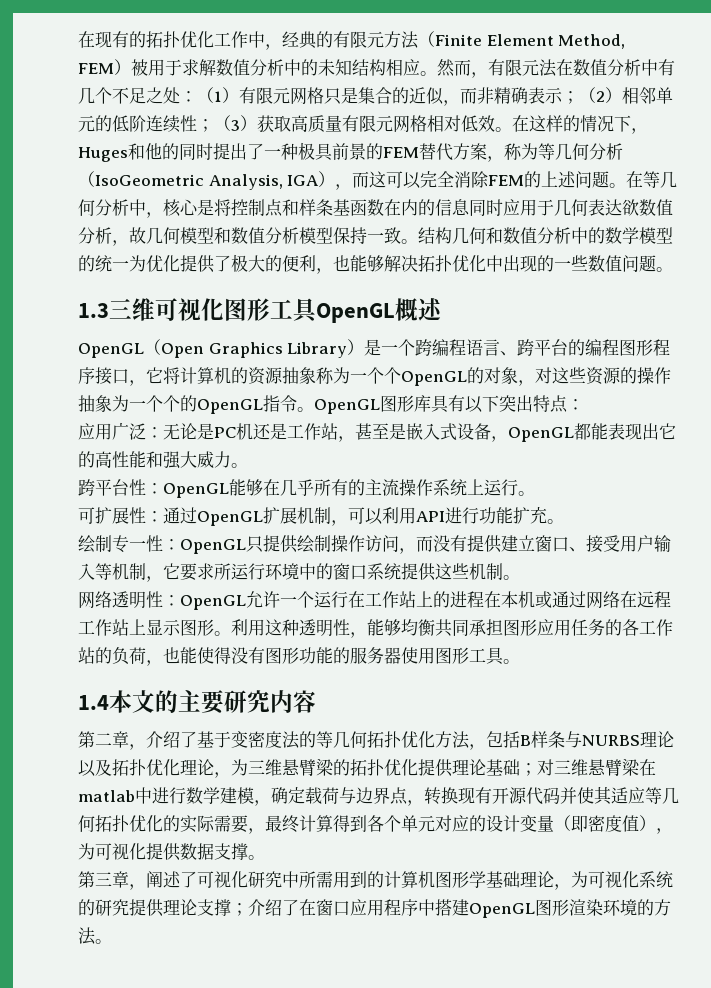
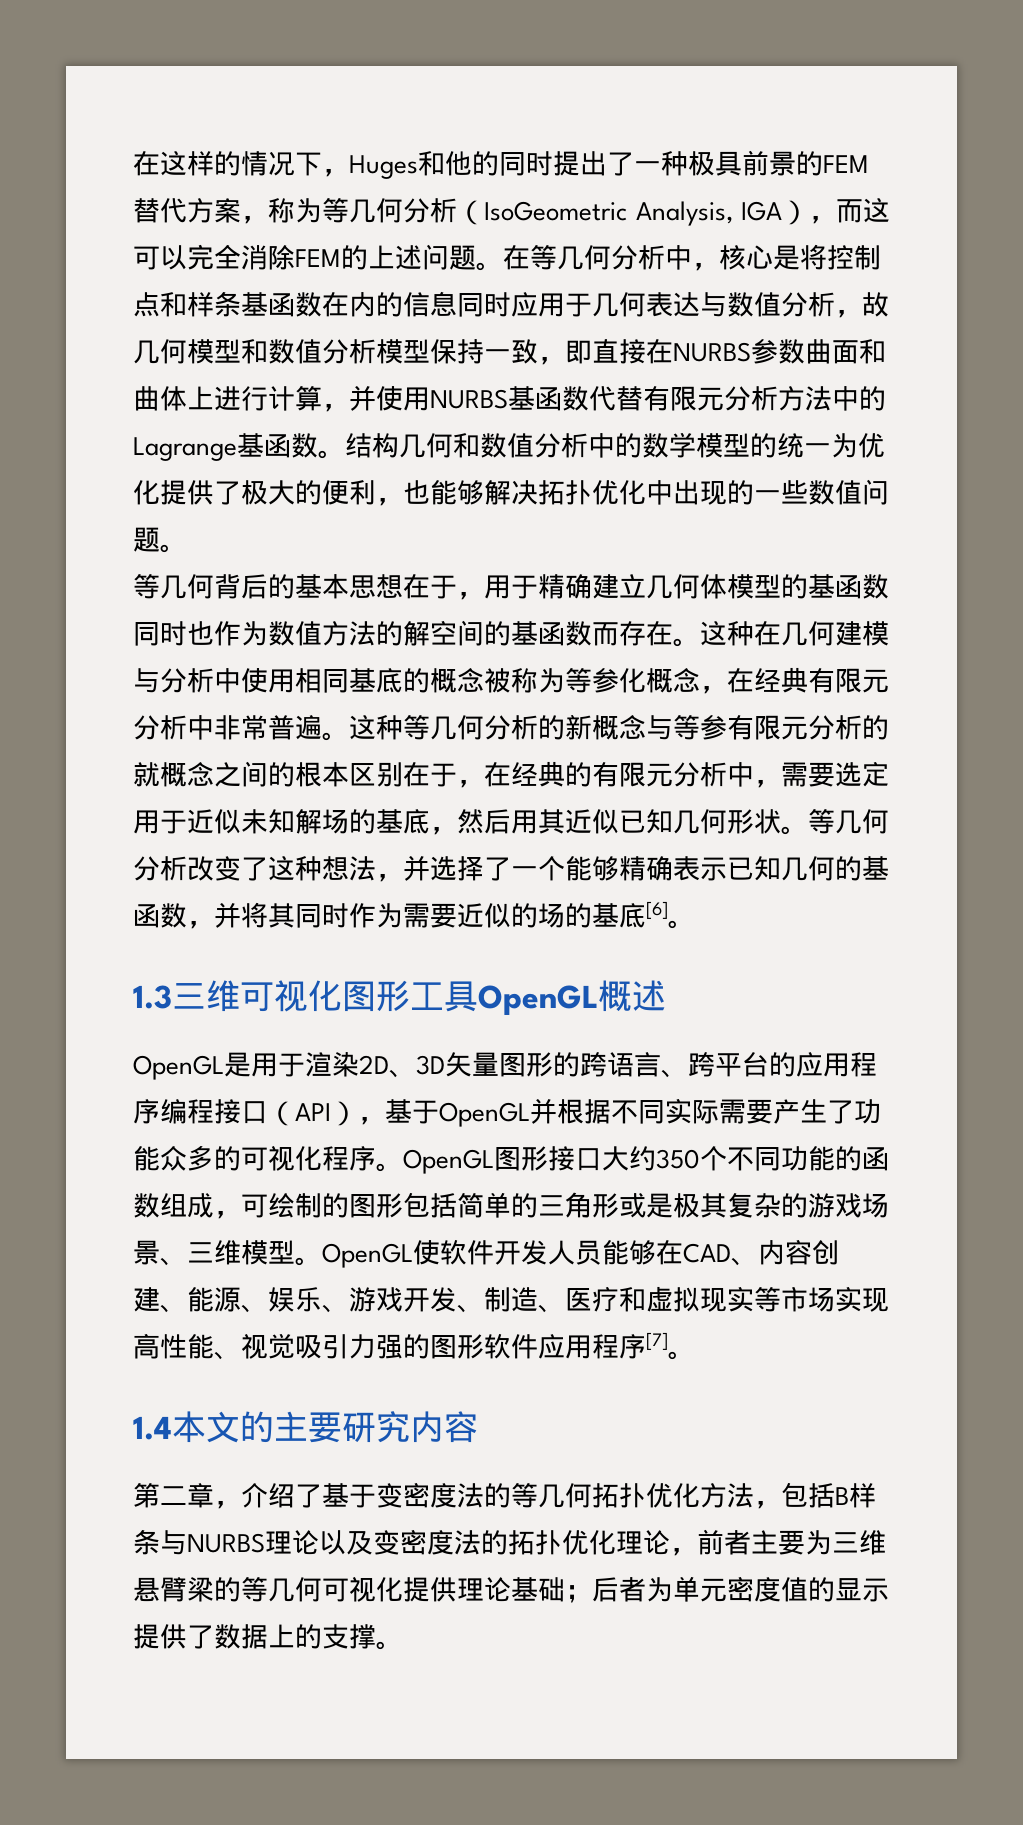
- 在现有的拓扑优化工作中，经典的有限元方法（Finite Element Method, FEM）被用于求解数值分析中的未知结构相应。然而，有限元法在数值分析中有几个不足之处：（1）有限元网格只是集合的近似，而非精确表示；（2）相邻单元的低阶连续性；（3）获取高质量有限元网格相对低效。在这样的情况下，Huges和他的同时提出了一种极具前景的FEM替代方案，称为等几何分析（IsoGeometric Analysis, IGA），而这可以完全消除FEM的上述问题。
+ 在这样的情况下，Huges和他的同时提出了一种极具前景的FEM替代方案，称为等几何分析（IsoGeometric Analysis, IGA），而这可以完全消除FEM的上述问题。
- 在等几何分析中，核心是将控制点和样条基函数在内的信息同时应用于几何表达欲数值分析，故几何模型和数值分析模型保持一致。
+ 在等几何分析中，核心是将控制点和样条基函数在内的信息同时应用于几何表达与数值分析，故几何模型和数值分析模型保持一致，即直接在NURBS参数曲面和曲体上进行计算，并使用NURBS基函数代替有限元分析方法中的Lagrange基函数。
+ 等几何背后的基本思想在于，用于精确建立几何体模型的基函数同时也作为数值方法的解空间的基函数而存在。这种在几何建模与分析中使用相同基底的概念被称为等参化概念，在经典有限元分析中非常普遍。这种等几何分析的新概念与等参有限元分析的就概念之间的根本区别在于，在经典的有限元分析中，需要选定用于近似未知解场的基底，然后用其近似已知几何形状。等几何分析改变了这种想法，并选择了一个能够精确表示已知几何的基函数，并将其同时作为需要近似的场的基底[6]。
- OpenGL（Open Graphics Library）是一个跨编程语言、跨平台的编程图形程序接口，它将计算机的资源抽象称为一个个OpenGL的对象，对这些资源的操作抽象为一个个的OpenGL指令。OpenGL图形库具有以下突出特点：
- 应用广泛：无论是PC机还是工作站，甚至是嵌入式设备，OpenGL都能表现出它的高性能和强大威力。
- 跨平台性：OpenGL能够在几乎所有的主流操作系统上运行。
- 可扩展性：通过OpenGL扩展机制，可以利用API进行功能扩充。
- 绘制专一性：OpenGL只提供绘制操作访问，而没有提供建立窗口、接受用户输入等机制，它要求所运行环境中的窗口系统提供这些机制。
- 网络透明性：OpenGL允许一个运行在工作站上的进程在本机或通过网络在远程工作站上显示图形。利用这种透明性，能够均衡共同承担图形应用任务的各工作站的负荷，也能使得没有图形功能的服务器使用图形工具。
+ OpenGL是用于渲染2D、3D矢量图形的跨语言、跨平台的应用程序编程接口（API），基于OpenGL并根据不同实际需要产生了功能众多的可视化程序。OpenGL图形接口大约350个不同功能的函数组成，可绘制的图形包括简单的三角形或是极其复杂的游戏场景、三维模型。OpenGL使软件开发人员能够在CAD、内容创建、能源、娱乐、游戏开发、制造、医疗和虚拟现实等市场实现高性能、视觉吸引力强的图形软件应用程序[7]。
- 第二章，介绍了基于变密度法的等几何拓扑优化方法，包括B样条与NURBS理论以及拓扑优化理论，为三维悬臂梁的拓扑优化提供理论基础；对三维悬臂梁在matlab中进行数学建模，确定载荷与边界点，转换现有开源代码并使其适应等几何拓扑优化的实际需要，最终计算得到各个单元对应的设计变量（即密度值），为可视化提供数据支撑。
- 第三章，阐述了可视化研究中所需用到的计算机图形学基础理论，为可视化系统的研究提供理论支撑；介绍了在窗口应用程序中搭建OpenGL图形渲染环境的方法。
+ 第二章，介绍了基于变密度法的等几何拓扑优化方法，包括B样条与NURBS理论以及变密度法的拓扑优化理论，前者主要为三维悬臂梁的等几何可视化提供理论基础；后者为单元密度值的显示提供了数据上的支撑。

